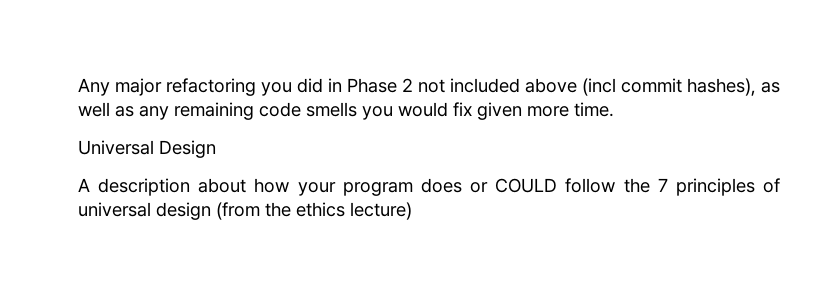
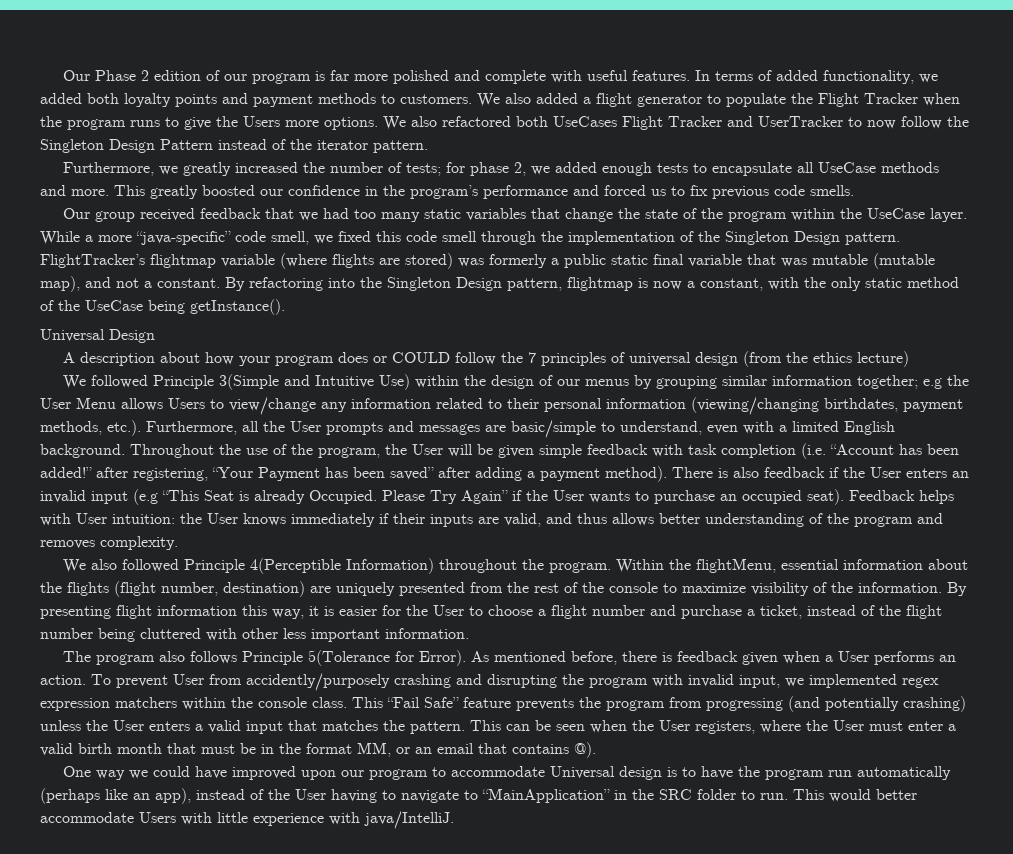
- Any major refactoring you did in Phase 2 not included above (incl commit hashes), as well as any remaining code smells you would fix given more time.
+ Our Phase 2 edition of our program is far more polished and complete with useful features. In terms of added functionality, we added both loyalty points and payment methods to customers. We also added a flight generator to populate the Flight Tracker when the program runs to give the Users more options. We also refactored both UseCases Flight Tracker and UserTracker to now follow the Singleton Design Pattern instead of the iterator pattern.
+ Furthermore, we greatly increased the number of tests; for phase 2, we added enough tests to encapsulate all UseCase methods and more. This greatly boosted our confidence in the program’s performance and forced us to fix previous code smells.
+ Our group received feedback that we had too many static variables that change the state of the program within the UseCase layer. While a more “java-specific” code smell, we fixed this code smell through the implementation of the Singleton Design pattern. FlightTracker’s flightmap variable (where flights are stored) was formerly a public static final variable that was mutable (mutable map), and not a constant. By refactoring into the Singleton Design pattern, flightmap is now a constant, with the only static method of the UseCase being getInstance().
+ We followed Principle 3(Simple and Intuitive Use) within the design of our menus by grouping similar information together; e.g the User Menu allows Users to view/change any information related to their personal information (viewing/changing birthdates, payment methods, etc.). Furthermore, all the User prompts and messages are basic/simple to understand, even with a limited English background. Throughout the use of the program, the User will be given simple feedback with task completion (i.e. “Account has been added!” after registering, “Your Payment has been saved” after adding a payment method). There is also feedback if the User enters an invalid input (e.g “This Seat is already Occupied. Please Try Again” if the User wants to purchase an occupied seat). Feedback helps with User intuition: the User knows immediately if their inputs are valid, and thus allows better understanding of the program and removes complexity.
+ We also followed Principle 4(Perceptible Information) throughout the program. Within the flightMenu, essential information about the flights (flight number, destination) are uniquely presented from the rest of the console to maximize visibility of the information. By presenting flight information this way, it is easier for the User to choose a flight number and purchase a ticket, instead of the flight number being cluttered with other less important information.
+ The program also follows Principle 5(Tolerance for Error). As mentioned before, there is feedback given when a User performs an action. To prevent User from accidently/purposely crashing and disrupting the program with invalid input, we implemented regex expression matchers within the console class. This “Fail Safe” feature prevents the program from progressing (and potentially crashing) unless the User enters a valid input that matches the pattern. This can be seen when the User registers, where the User must enter a valid birth month that must be in the format MM, or an email that contains @).
+ One way we could have improved upon our program to accommodate Universal design is to have the program run automatically (perhaps like an app), instead of the User having to navigate to “MainApplication” in the SRC folder to run. This would better accommodate Users with little experience with java/IntelliJ.

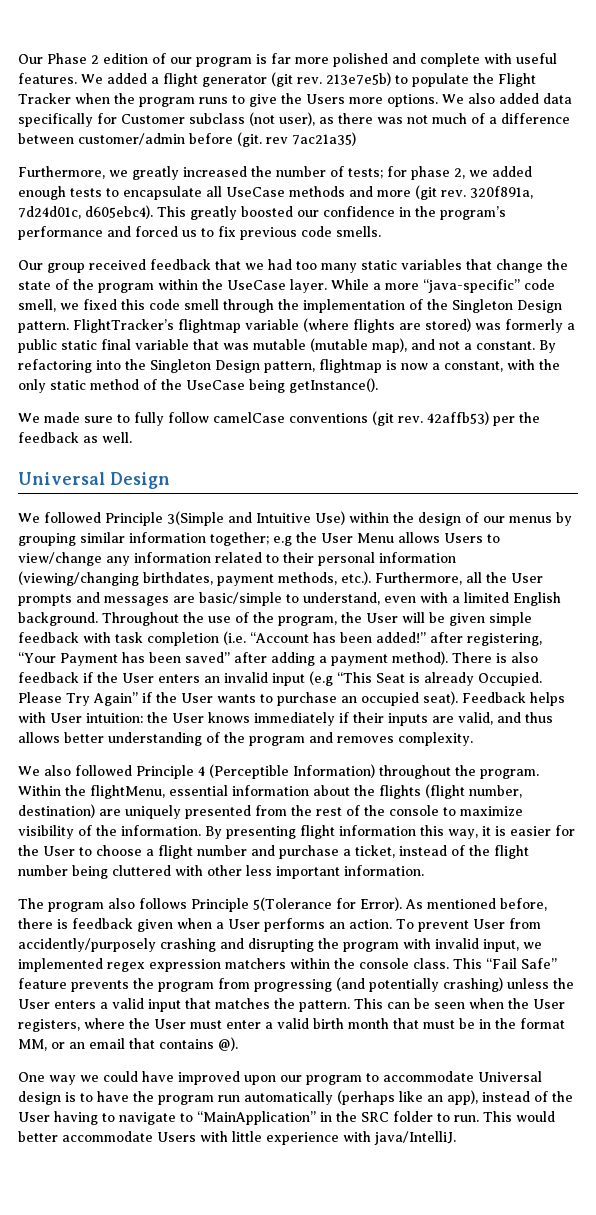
- In terms of added functionality, we added both loyalty points and payment methods to customers. We also added a flight generator to populate the Flight Tracker when the program runs to give the Users more options.
+ We added a flight generator (git rev. 213e7e5b) to populate the Flight Tracker when the program runs to give the Users more options.
- We also refactored both UseCases Flight Tracker and UserTracker to now follow the Singleton Design Pattern instead of the iterator pattern.
+ We also added data specifically for Customer subclass (not user), as there was not much of a difference between customer/admin before (git. rev 7ac21a35)
- Furthermore, we greatly increased the number of tests; for phase 2, we added enough tests to encapsulate all UseCase methods and more.
+ Furthermore, we greatly increased the number of tests; for phase 2, we added enough tests to encapsulate all UseCase methods and more (git rev. 320f891a, 7d24d01c, d605ebc4).
+ We made sure to fully follow camelCase conventions (git rev. 42affb53) per the feedback as well.
  Universal Design
- A description about how your program does or COULD follow the 7 principles of universal design (from the ethics lecture)
- We also followed Principle 4(Perceptible Information) throughout the program.
+ We also followed Principle 4 (Perceptible Information) throughout the program.

